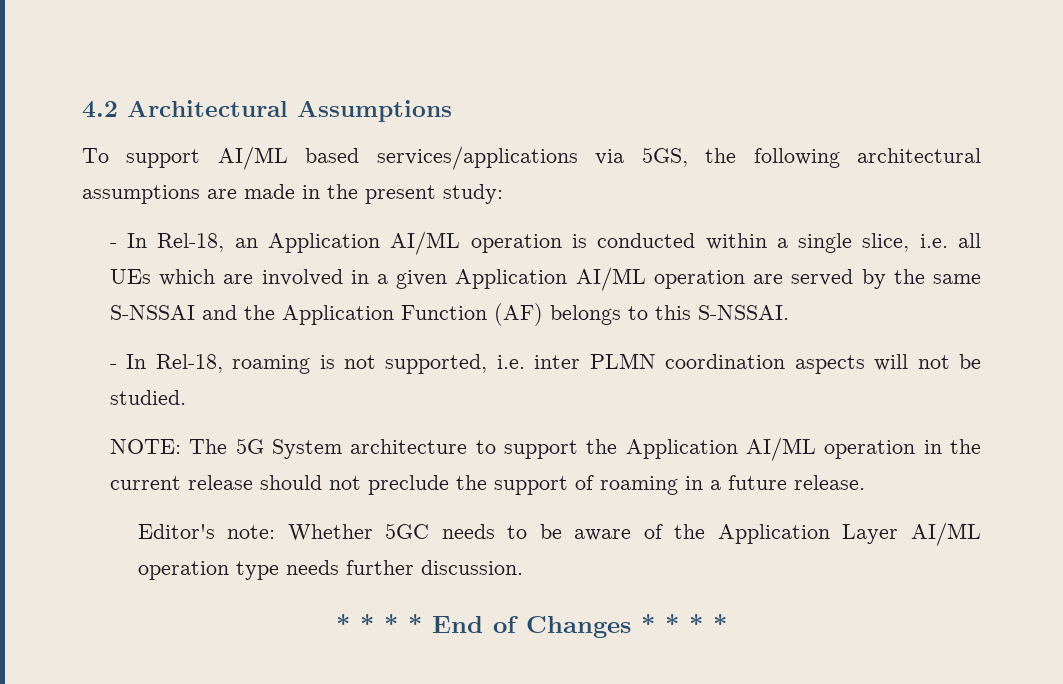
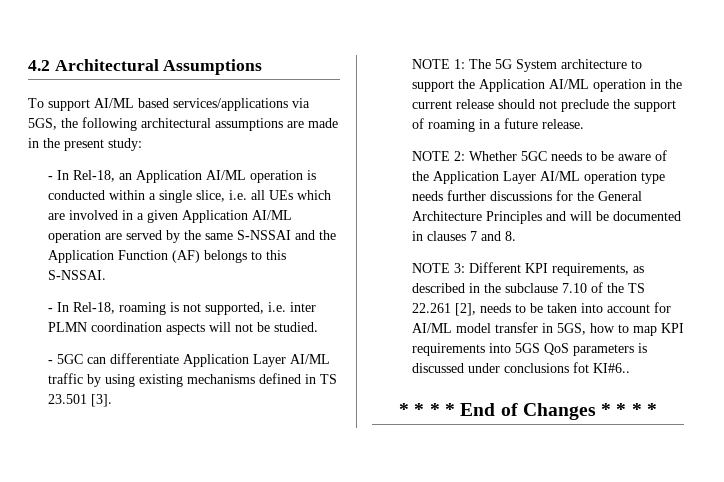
- NOTE: The 5G System architecture to support the Application AI/ML operation in the current release should not preclude the support of roaming in a future release.
+ - 5GC can differentiate Application Layer AI/ML traffic by using existing mechanisms defined in TS 23.501 [3].
+ NOTE 1: The 5G System architecture to support the Application AI/ML operation in the current release should not preclude the support of roaming in a future release.
- Editor's note: Whether 5GC needs to be aware of the Application Layer AI/ML operation type needs further discussion.
+ NOTE 2: Whether 5GC needs to be aware of the Application Layer AI/ML operation type needs further discussions for the General Architecture Principles and will be documented in clauses 7 and 8.
+ NOTE 3: Different KPI requirements, as described in the subclause 7.10 of the TS 22.261 [2], needs to be taken into account for AI/ML model transfer in 5GS, how to map KPI requirements into 5GS QoS parameters is discussed under conclusions fot KI#6..

